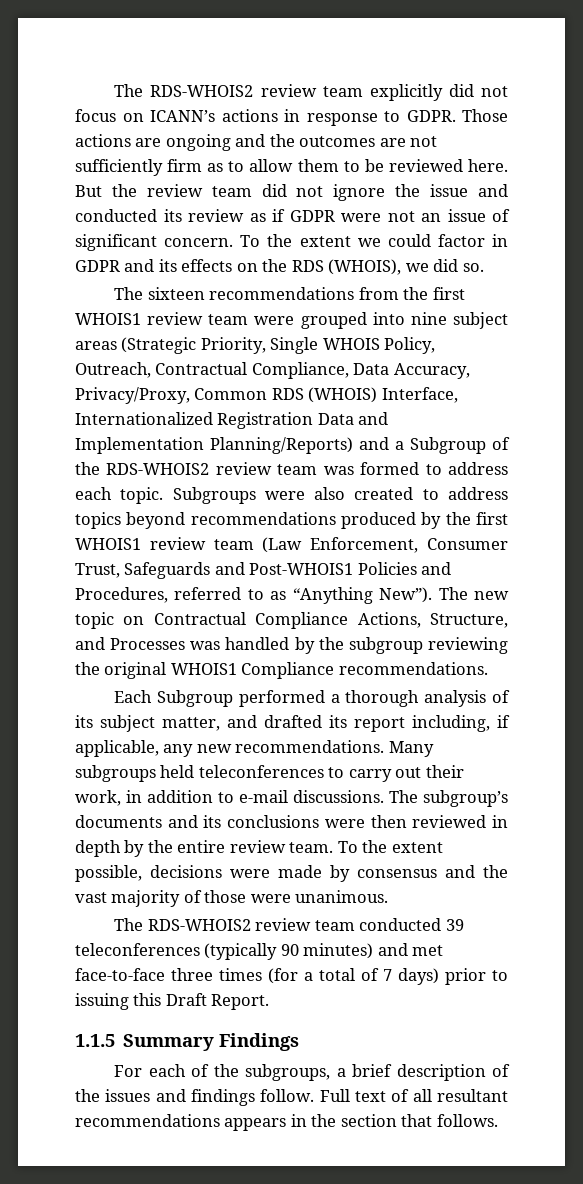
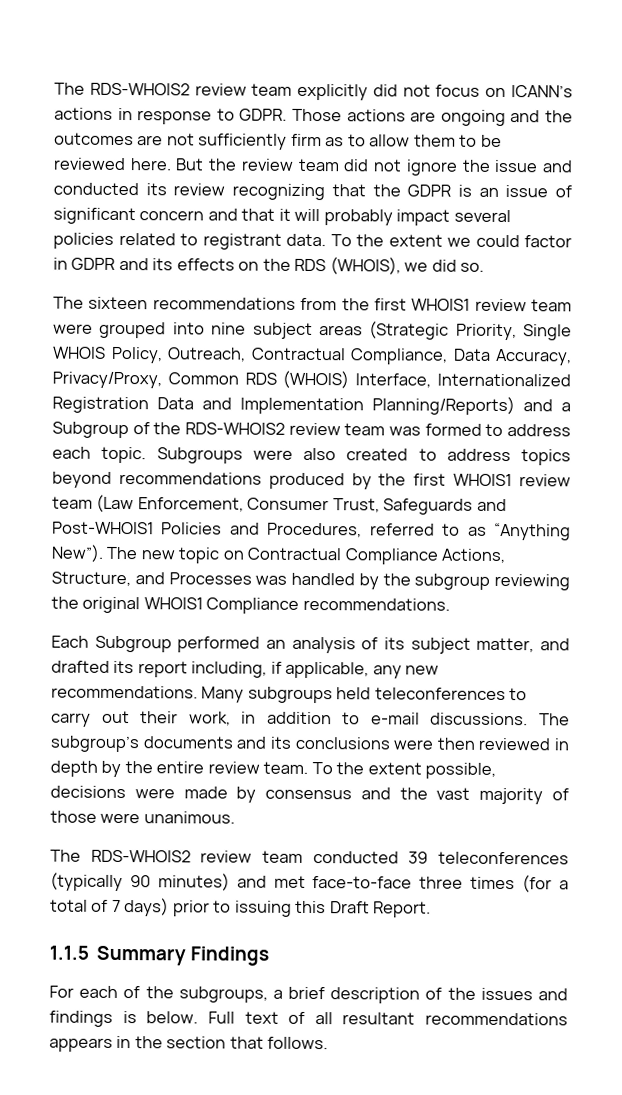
- But the review team did not ignore the issue and conducted its review as if GDPR were not an issue of significant concern.
+ But the review team did not ignore the issue and conducted its review recognizing that the GDPR is an issue of significant concern and that it will probably impact several policies related to registrant data.
- Each Subgroup performed a thorough analysis of its subject matter, and drafted its report including, if applicable, any new recommendations.
+ Each Subgroup performed an analysis of its subject matter, and drafted its report including, if applicable, any new recommendations.
- For each of the subgroups, a brief description of the issues and findings follow.
+ For each of the subgroups, a brief description of the issues and findings is below.

